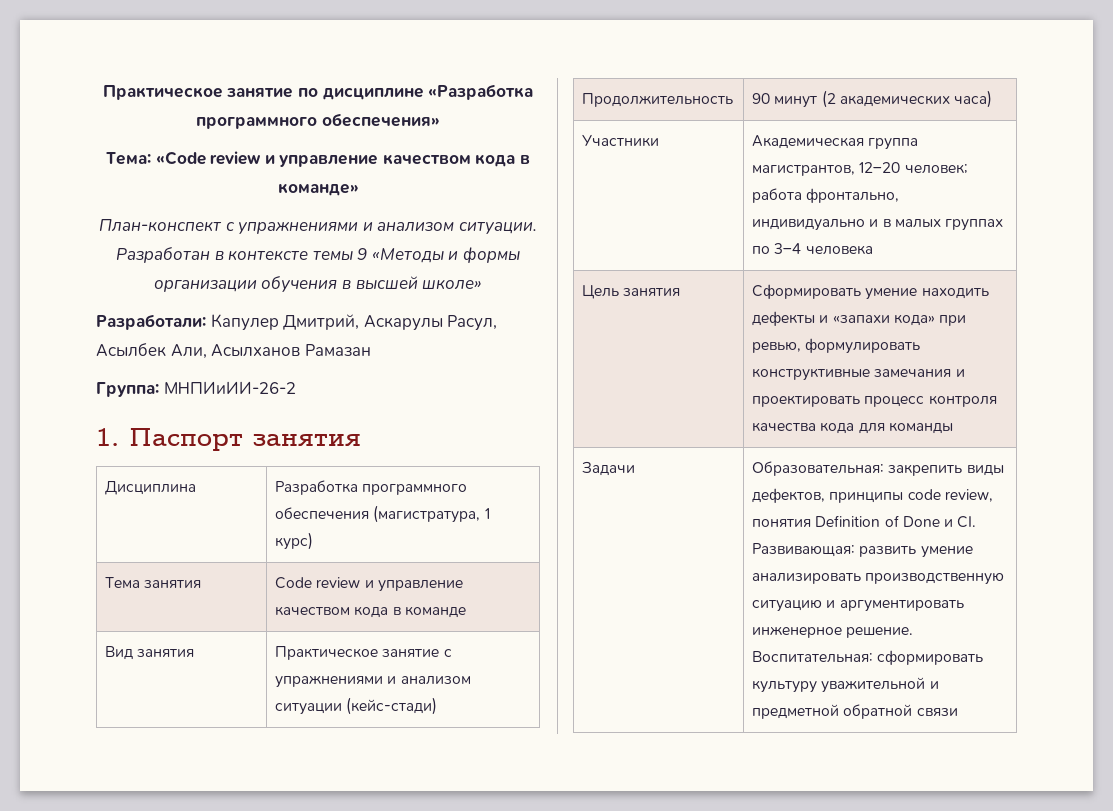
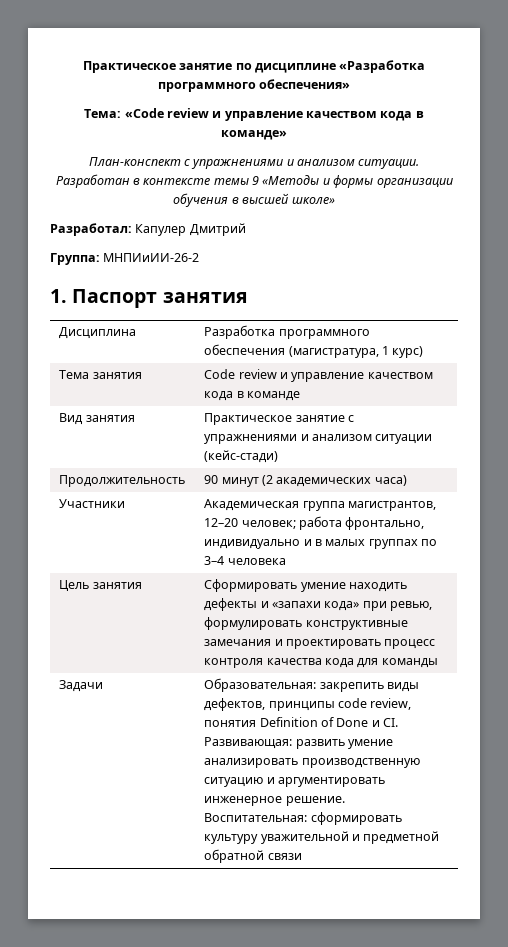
- Разработали: Капулер Дмитрий, Аскарулы Расул, Асылбек Али, Асылханов Рамазан
+ Разработал: Капулер Дмитрий

